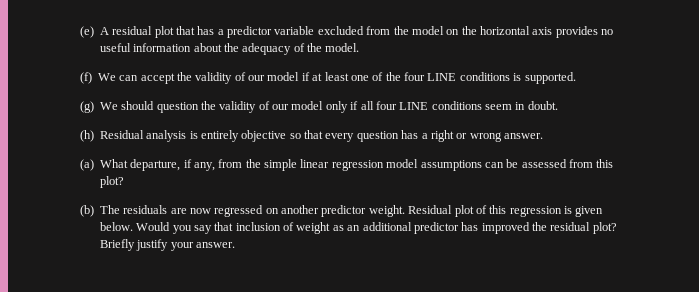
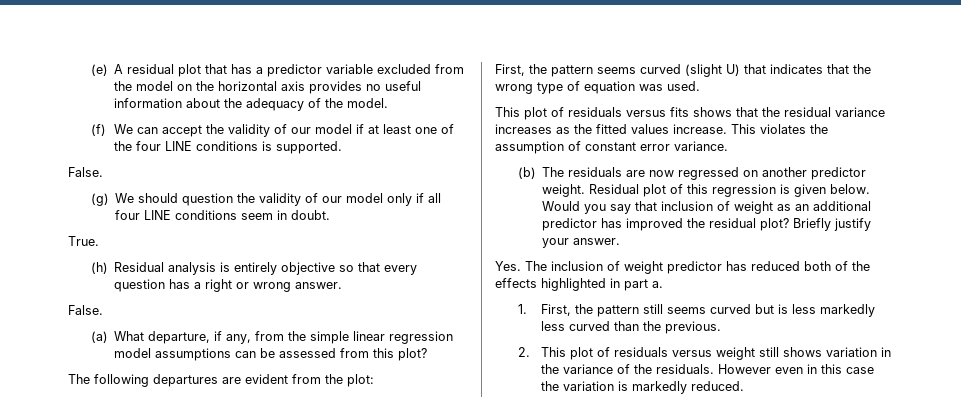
  (f) We can accept the validity of our model if at least one of the four LINE conditions is supported.
+ False.
+ True.
  (h) Residual analysis is entirely objective so that every question has a right or wrong answer.
+ False.
+ The following departures are evident from the plot:
+ First, the pattern seems curved (slight U) that indicates that the wrong type of equation was used.
+ This plot of residuals versus fits shows that the residual variance increases as the fitted values increase. This violates the assumption of constant error variance.
+ Yes. The inclusion of weight predictor has reduced both of the effects highlighted in part a.
+ 1. First, the pattern still seems curved but is less markedly less curved than the previous.
+ 2. This plot of residuals versus weight still shows variation in the variance of the residuals. However even in this case the variation is markedly reduced.

